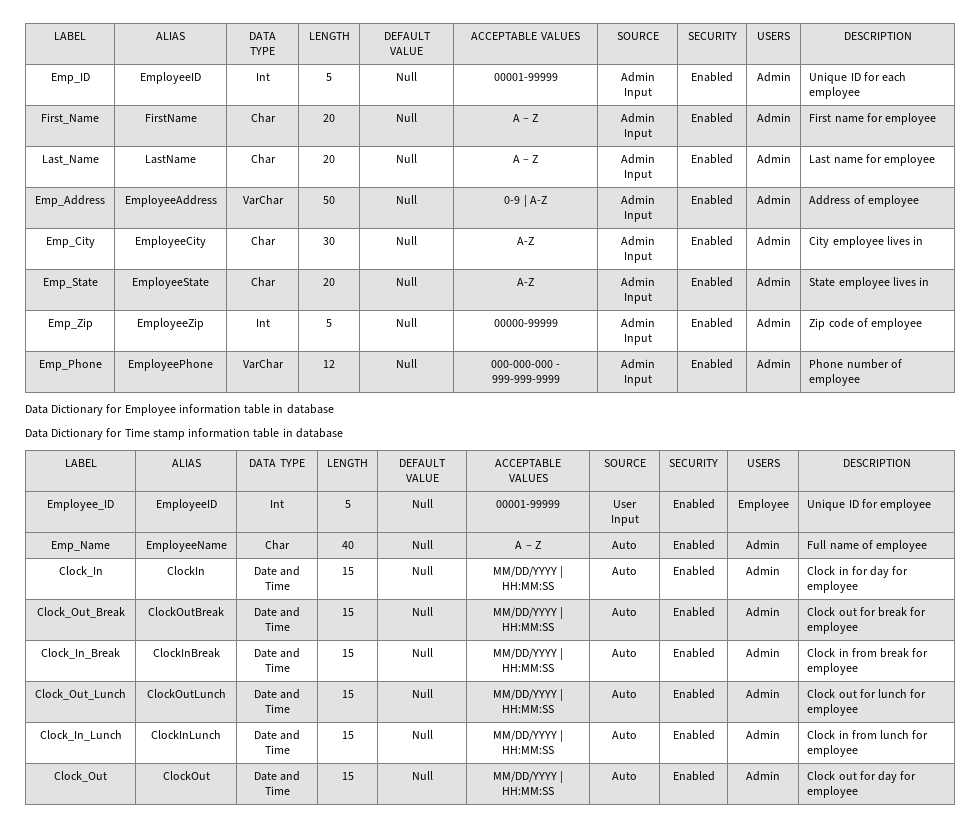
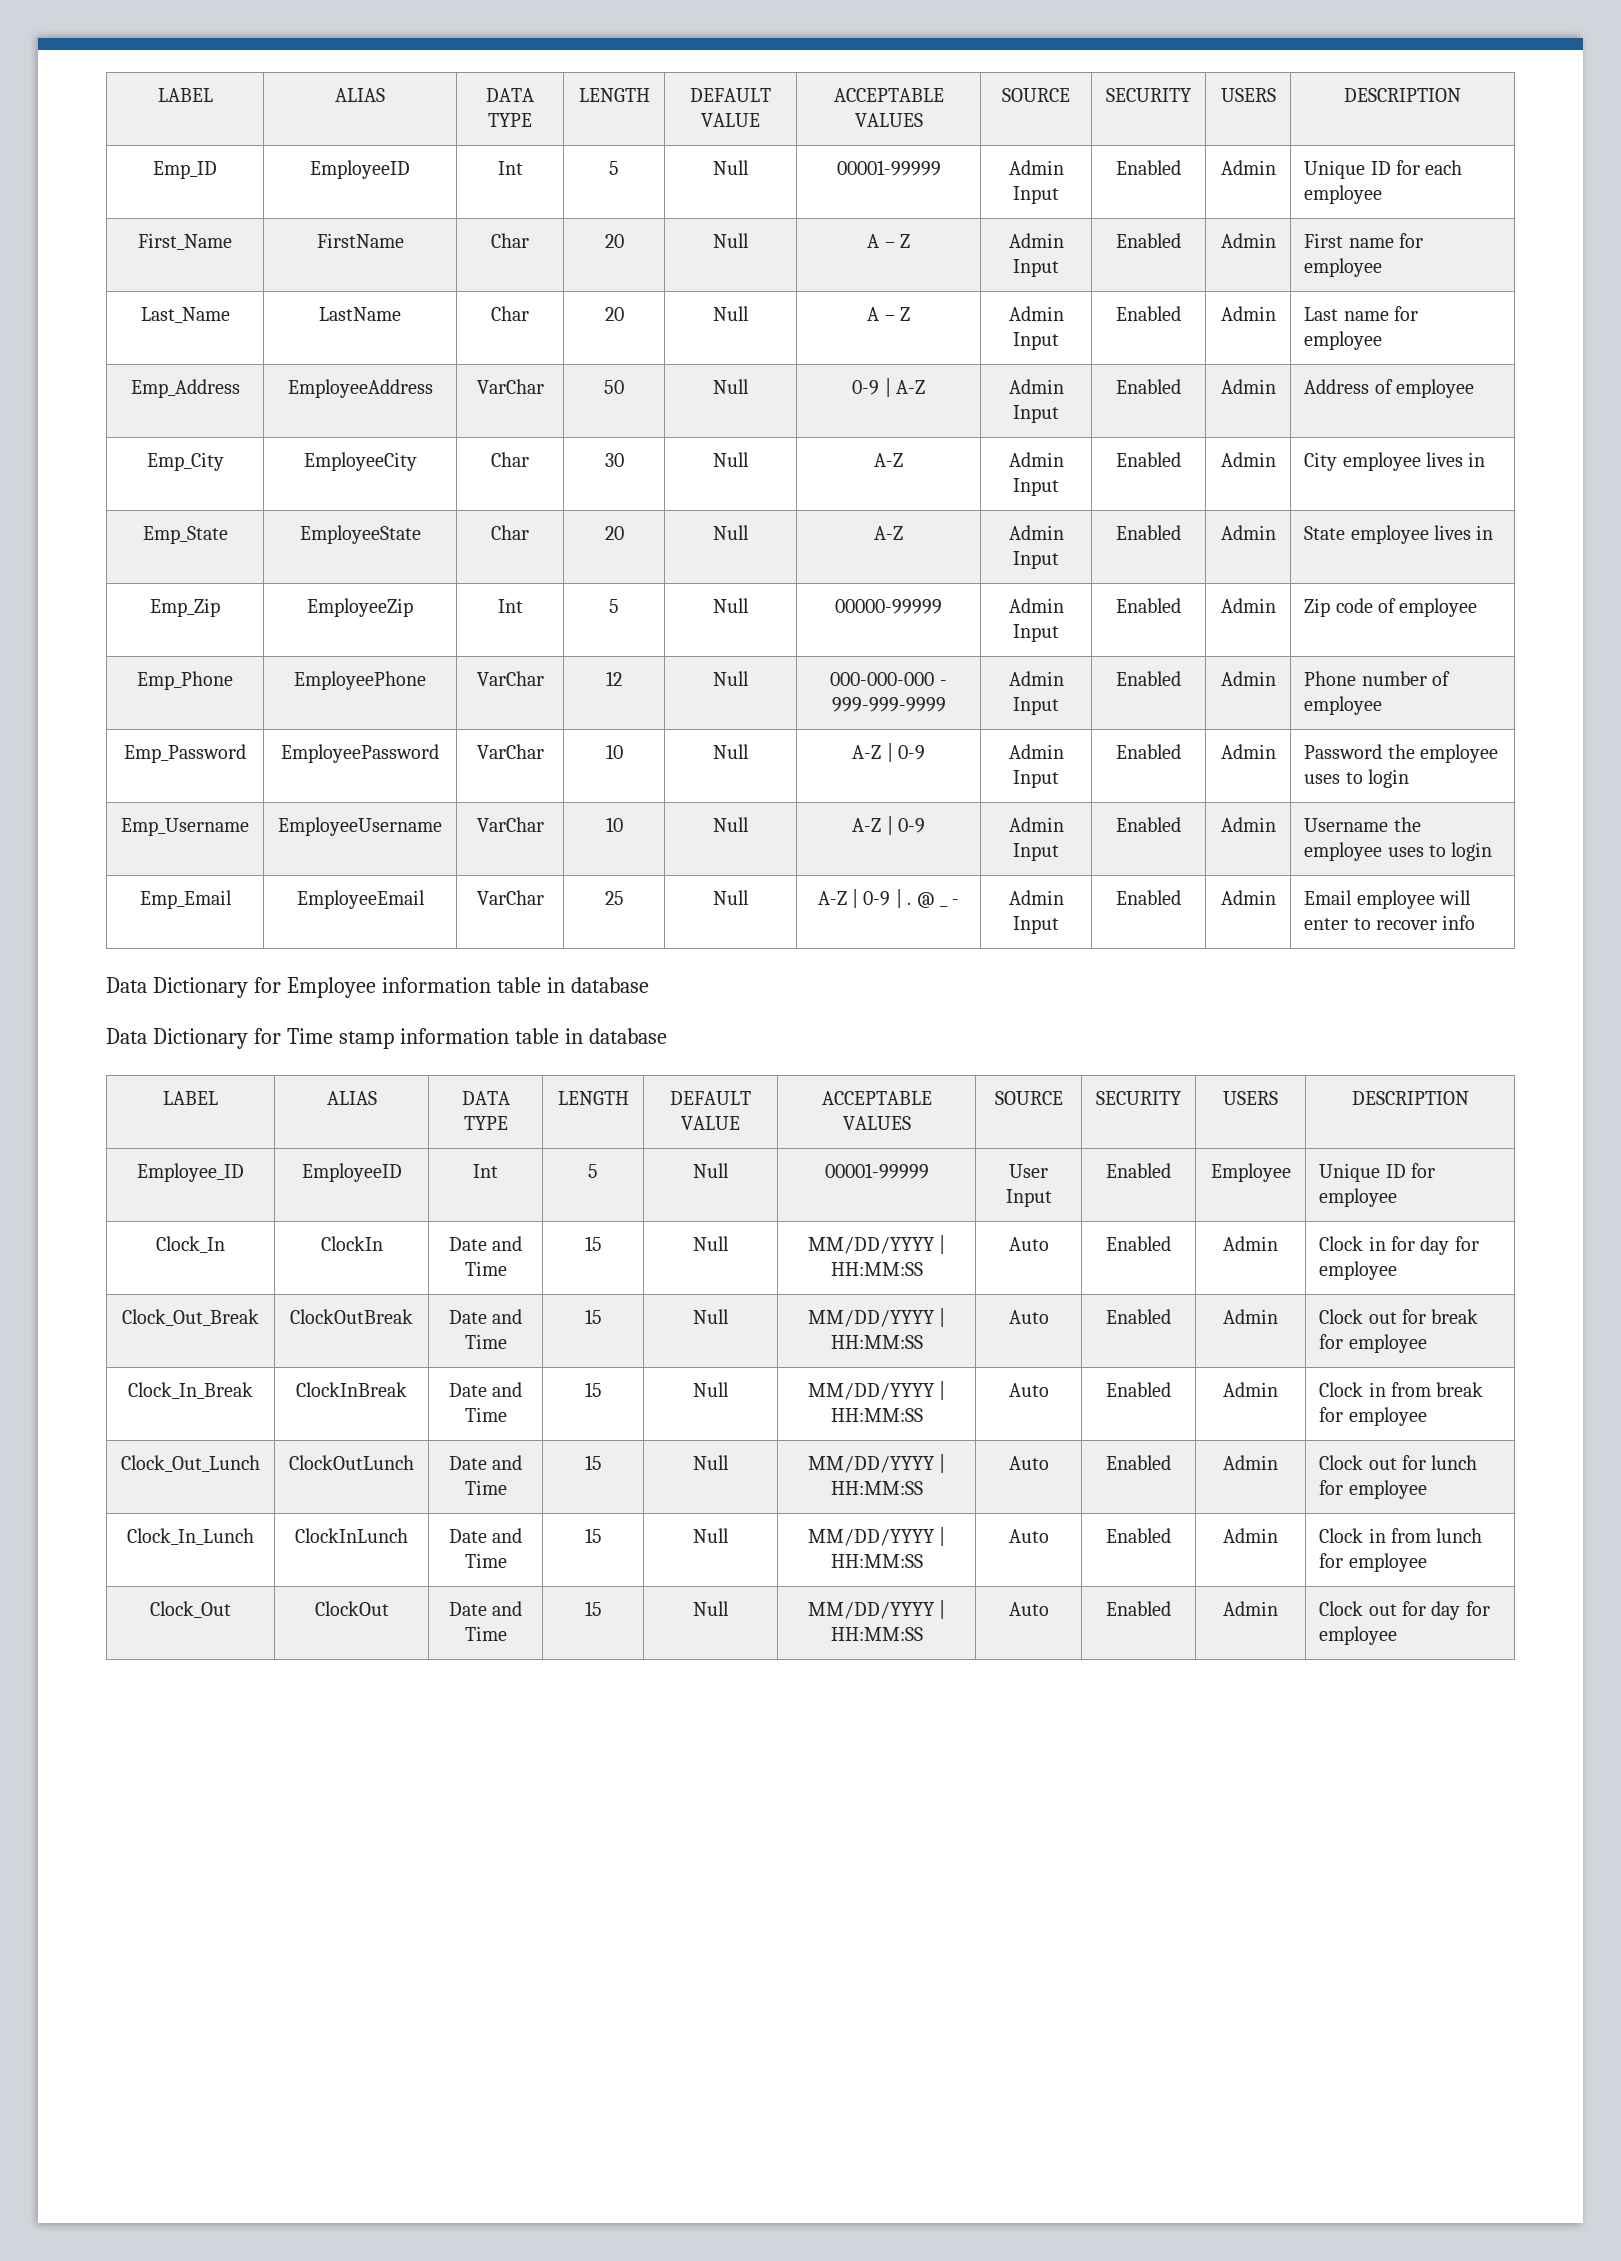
+ Emp_Password | EmployeePassword | VarChar | 10 | Null | A-Z | 0-9 | Admin Input | Enabled | Admin | Password the employee uses to login
+ Emp_Username | EmployeeUsername | VarChar | 10 | Null | A-Z | 0-9 | Admin Input | Enabled | Admin | Username the employee uses to login
+ Emp_Email | EmployeeEmail | VarChar | 25 | Null | A-Z | 0-9 | . @ _ - | Admin Input | Enabled | Admin | Email employee will enter to recover info
- Emp_Name | EmployeeName | Char | 40 | Null | A – Z | Auto | Enabled | Admin | Full name of employee

